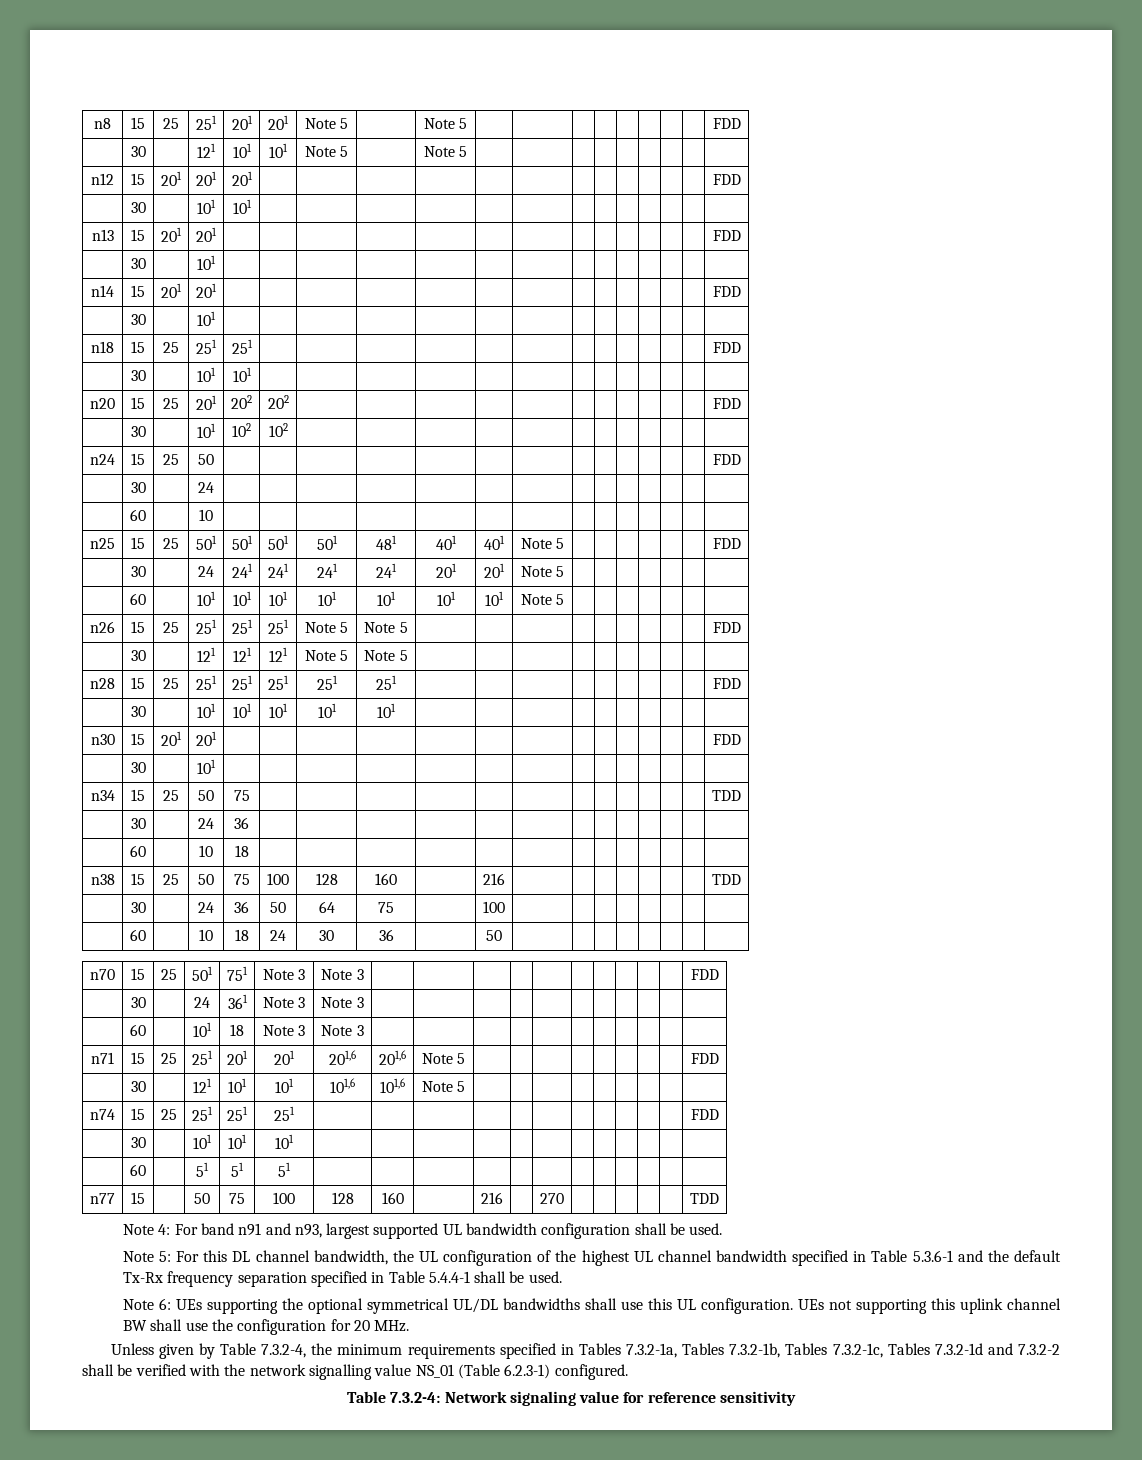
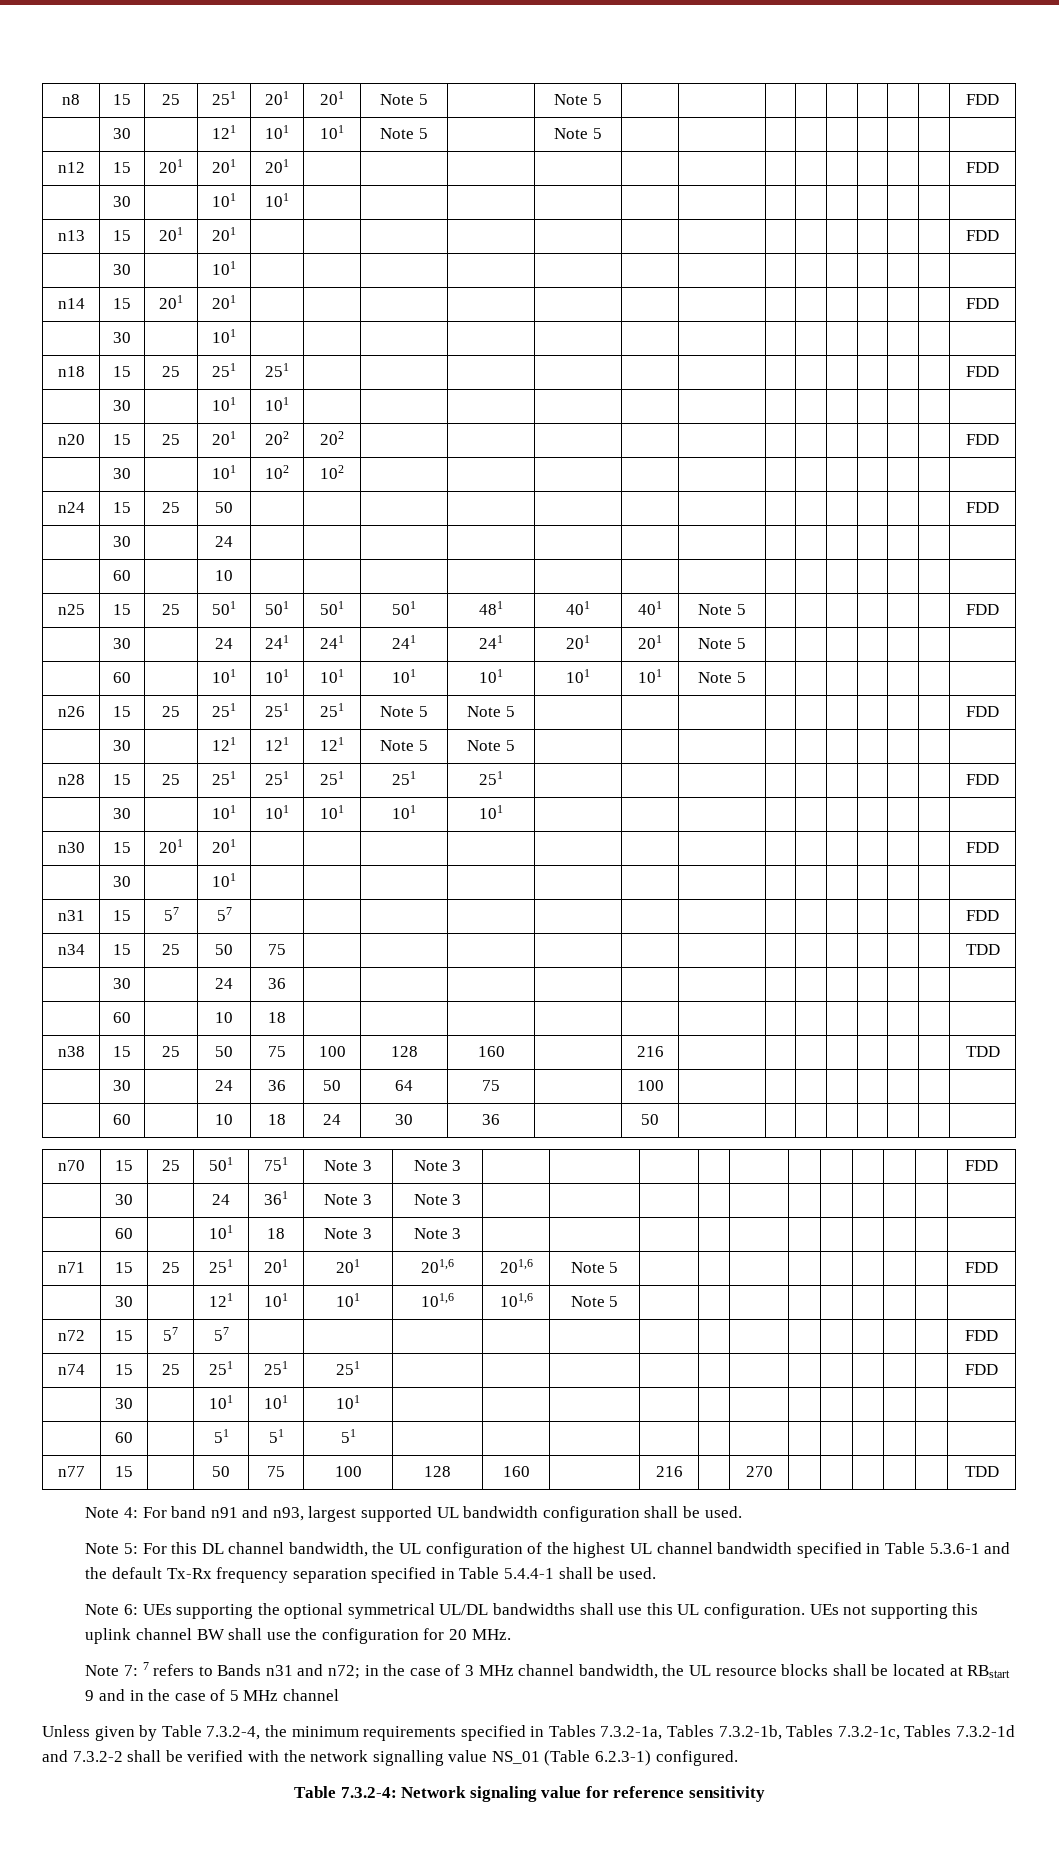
+ n31 | 15 | 57 | 57 | | | | | | | | | | | | | | FDD
+ n72 | 15 | 57 | 57 | | | | | | | | | | | | | | FDD
+ Note 7: 7 refers to Bands n31 and n72; in the case of 3 MHz channel bandwidth, the UL resource blocks shall be located at RBstart 9 and in the case of 5 MHz channel

